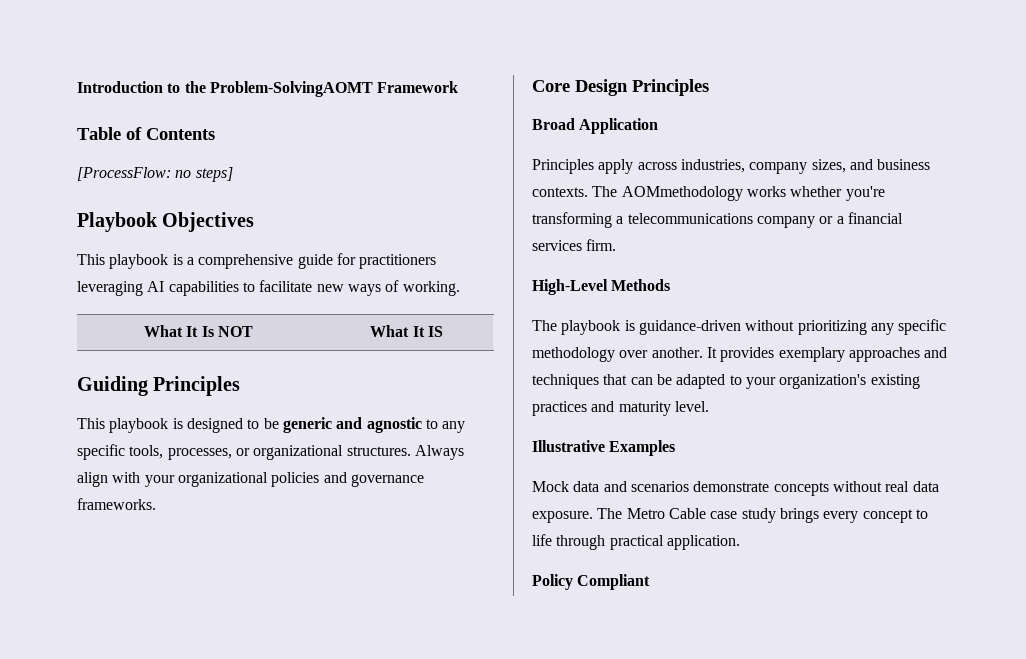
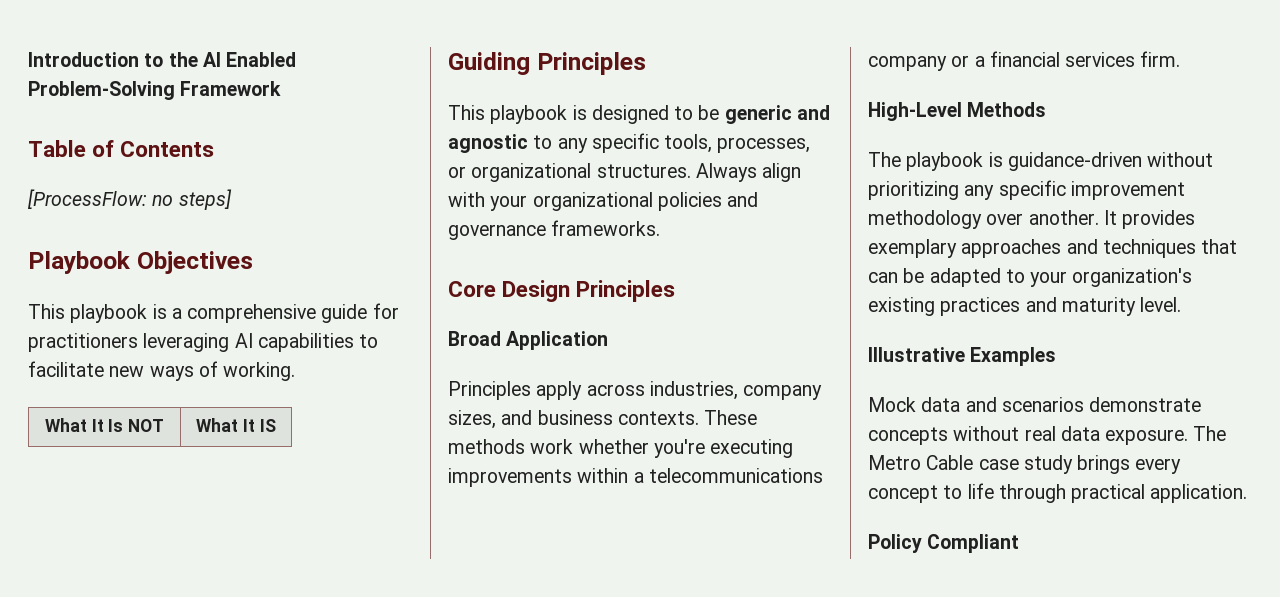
- Introduction to the Problem-SolvingAOMT Framework
+ Introduction to the AI Enabled Problem-Solving Framework
- The AOMmethodology works whether you're transforming a telecommunications company or a financial services firm.
+ These methods work whether you're executing improvements within a telecommunications company or a financial services firm.
- The playbook is guidance-driven without prioritizing any specific methodology over another.
+ The playbook is guidance-driven without prioritizing any specific improvement methodology over another.

